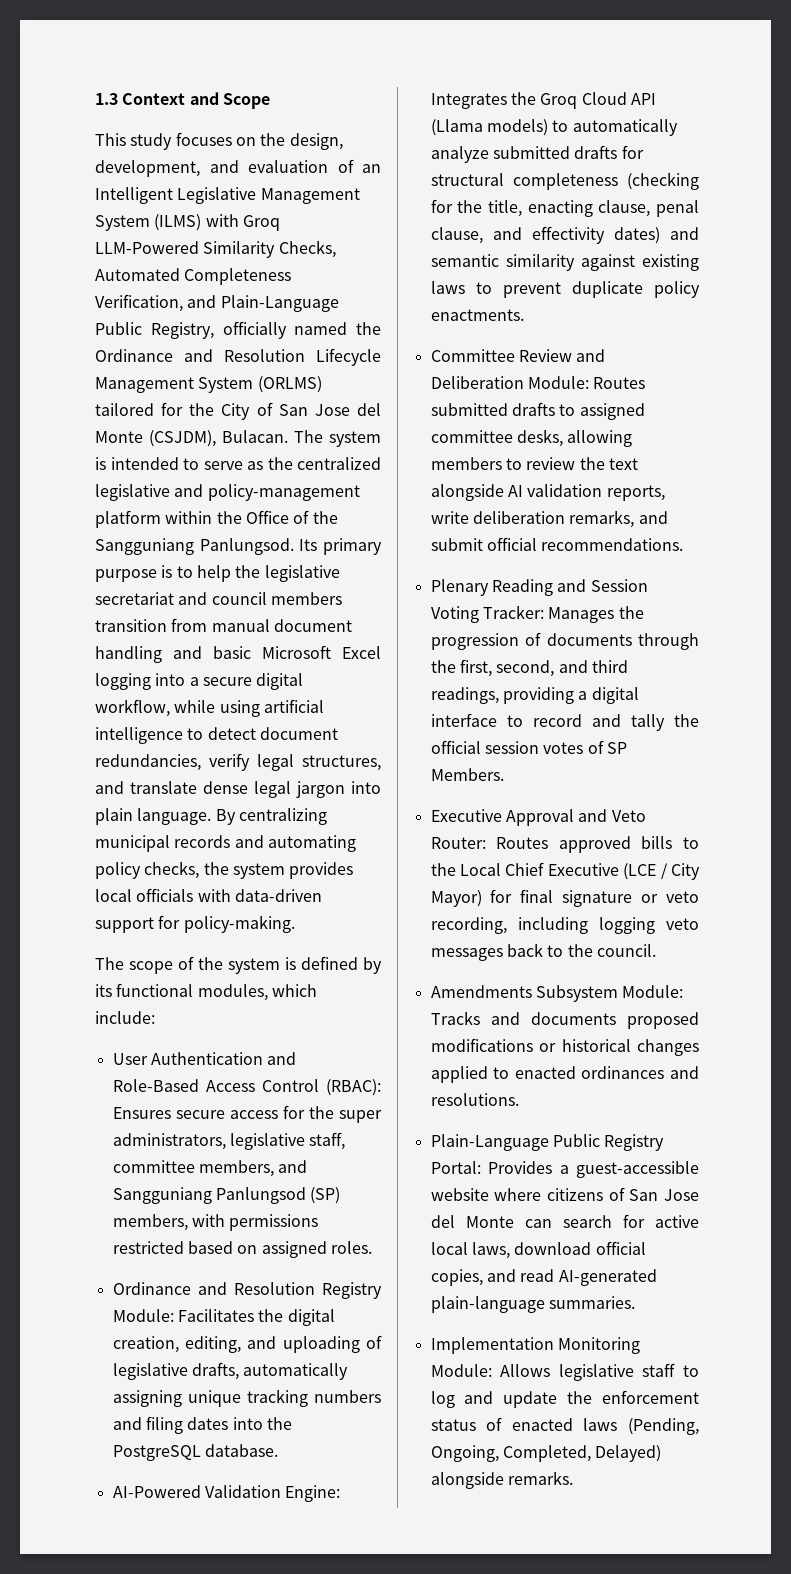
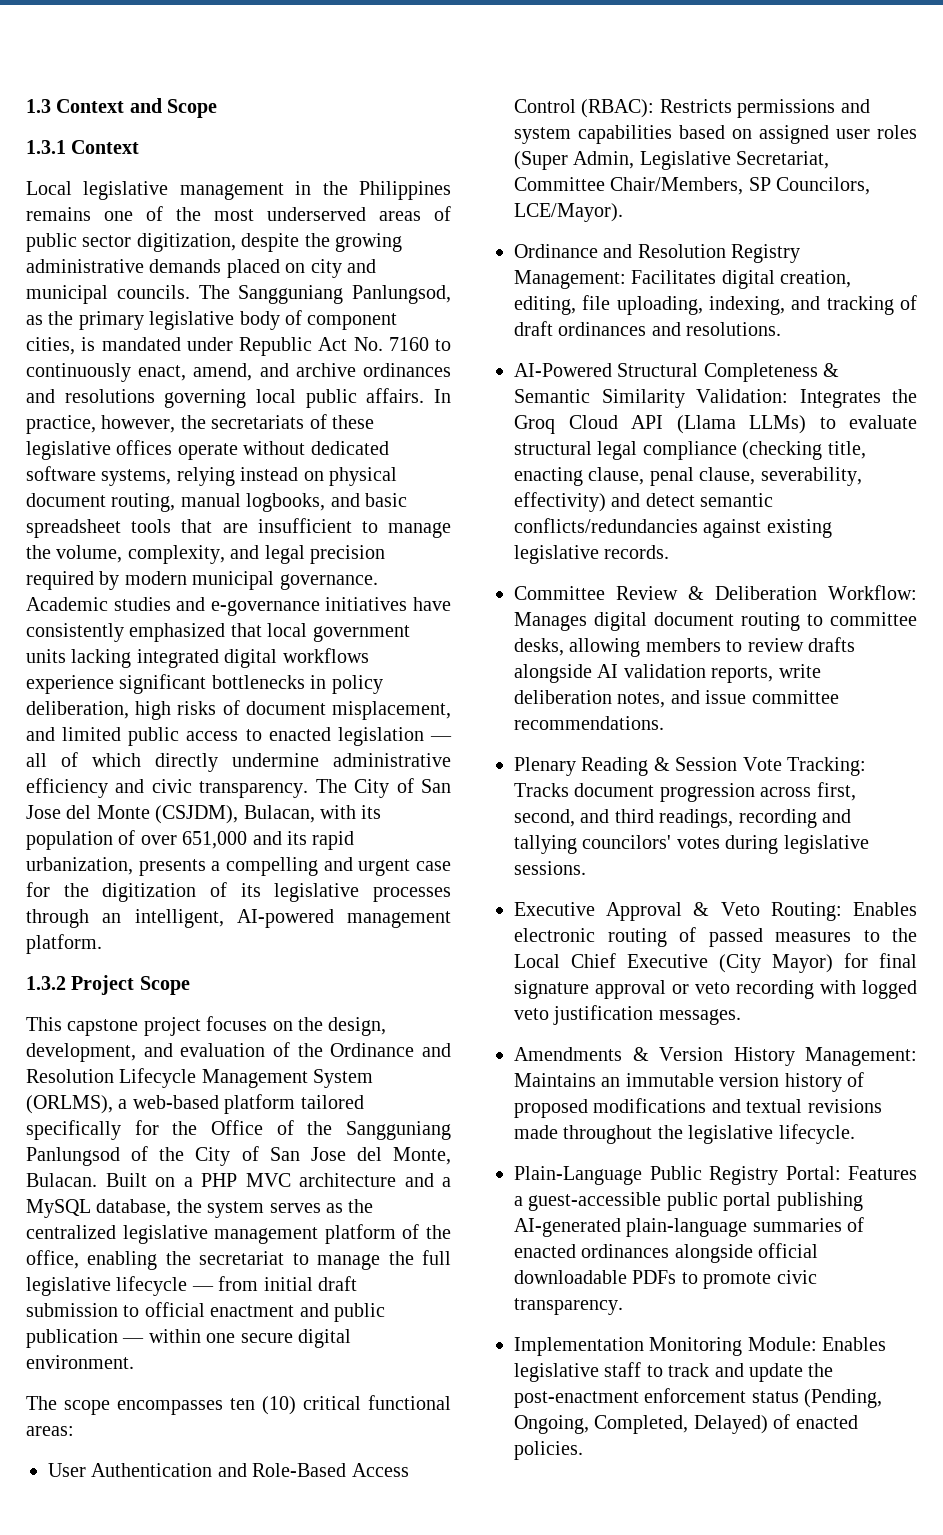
+ 1.3.1 Context
+ Local legislative management in the Philippines remains one of the most underserved areas of public sector digitization, despite the growing administrative demands placed on city and municipal councils. The Sangguniang Panlungsod, as the primary legislative body of component cities, is mandated under Republic Act No. 7160 to continuously enact, amend, and archive ordinances and resolutions governing local public affairs. In practice, however, the secretariats of these legislative offices operate without dedicated software systems, relying instead on physical document routing, manual logbooks, and basic spreadsheet tools that are insufficient to manage the volume, complexity, and legal precision required by modern municipal governance. Academic studies and e-governance initiatives have consistently emphasized that local government units lacking integrated digital workflows experience significant bottlenecks in policy deliberation, high risks of document misplacement, and limited public access to enacted legislation — all of which directly undermine administrative efficiency and civic transparency. The City of San Jose del Monte (CSJDM), Bulacan, with its population of over 651,000 and its rapid urbanization, presents a compelling and urgent case for the digitization of its legislative processes through an intelligent, AI-powered management platform.
+ 1.3.2 Project Scope
- This study focuses on the design, development, and evaluation of an Intelligent Legislative Management System (ILMS) with Groq LLM-Powered Similarity Checks, Automated Completeness Verification, and Plain-Language Public Registry, officially named the Ordinance and Resolution Lifecycle Management System (ORLMS) tailored for the City of San Jose del Monte (CSJDM), Bulacan. The system is intended to serve as the centralized legislative and policy-management platform within the Office of the Sangguniang Panlungsod. Its primary purpose is to help the legislative secretariat and council members transition from manual document handling and basic Microsoft Excel logging into a secure digital workflow, while using artificial intelligence to detect document redundancies, verify legal structures, and translate dense legal jargon into plain language. By centralizing municipal records and automating policy checks, the system provides local officials with data-driven support for policy-making.
- The scope of the system is defined by its functional modules, which include:
+ This capstone project focuses on the design, development, and evaluation of the Ordinance and Resolution Lifecycle Management System (ORLMS), a web-based platform tailored specifically for the Office of the Sangguniang Panlungsod of the City of San Jose del Monte, Bulacan. Built on a PHP MVC architecture and a MySQL database, the system serves as the centralized legislative management platform of the office, enabling the secretariat to manage the full legislative lifecycle — from initial draft submission to official enactment and public publication — within one secure digital environment.
+ The scope encompasses ten (10) critical functional areas:
- User Authentication and Role-Based Access Control (RBAC): Ensures secure access for the super administrators, legislative staff, committee members, and Sangguniang Panlungsod (SP) members, with permissions restricted based on assigned roles.
- Ordinance and Resolution Registry Module: Facilitates the digital creation, editing, and uploading of legislative drafts, automatically assigning unique tracking numbers and filing dates into the PostgreSQL database.
- AI-Powered Validation Engine: Integrates the Groq Cloud API (Llama models) to automatically analyze submitted drafts for structural completeness (checking for the title, enacting clause, penal clause, and effectivity dates) and semantic similarity against existing laws to prevent duplicate policy enactments.
- Committee Review and Deliberation Module: Routes submitted drafts to assigned committee desks, allowing members to review the text alongside AI validation reports, write deliberation remarks, and submit official recommendations.
+ User Authentication and Role-Based Access Control (RBAC): Restricts permissions and system capabilities based on assigned user roles (Super Admin, Legislative Secretariat, Committee Chair/Members, SP Councilors, LCE/Mayor).
+ Ordinance and Resolution Registry Management: Facilitates digital creation, editing, file uploading, indexing, and tracking of draft ordinances and resolutions.
+ AI-Powered Structural Completeness & Semantic Similarity Validation: Integrates the Groq Cloud API (Llama LLMs) to evaluate structural legal compliance (checking title, enacting clause, penal clause, severability, effectivity) and detect semantic conflicts/redundancies against existing legislative records.
+ Committee Review & Deliberation Workflow: Manages digital document routing to committee desks, allowing members to review drafts alongside AI validation reports, write deliberation notes, and issue committee recommendations.
- Plenary Reading and Session Voting Tracker: Manages the progression of documents through the first, second, and third readings, providing a digital interface to record and tally the official session votes of SP Members.
- Executive Approval and Veto Router: Routes approved bills to the Local Chief Executive (LCE / City Mayor) for final signature or veto recording, including logging veto messages back to the council.
- Amendments Subsystem Module: Tracks and documents proposed modifications or historical changes applied to enacted ordinances and resolutions.
+ Plenary Reading & Session Vote Tracking: Tracks document progression across first, second, and third readings, recording and tallying councilors' votes during legislative sessions.
+ Executive Approval & Veto Routing: Enables electronic routing of passed measures to the Local Chief Executive (City Mayor) for final signature approval or veto recording with logged veto justification messages.
+ Amendments & Version History Management: Maintains an immutable version history of proposed modifications and textual revisions made throughout the legislative lifecycle.
- Plain-Language Public Registry Portal: Provides a guest-accessible website where citizens of San Jose del Monte can search for active local laws, download official copies, and read AI-generated plain-language summaries.
+ Plain-Language Public Registry Portal: Features a guest-accessible public portal publishing AI-generated plain-language summaries of enacted ordinances alongside official downloadable PDFs to promote civic transparency.
- Implementation Monitoring Module: Allows legislative staff to log and update the enforcement status of enacted laws (Pending, Ongoing, Completed, Delayed) alongside remarks.
+ Implementation Monitoring Module: Enables legislative staff to track and update the post-enactment enforcement status (Pending, Ongoing, Completed, Delayed) of enacted policies.

